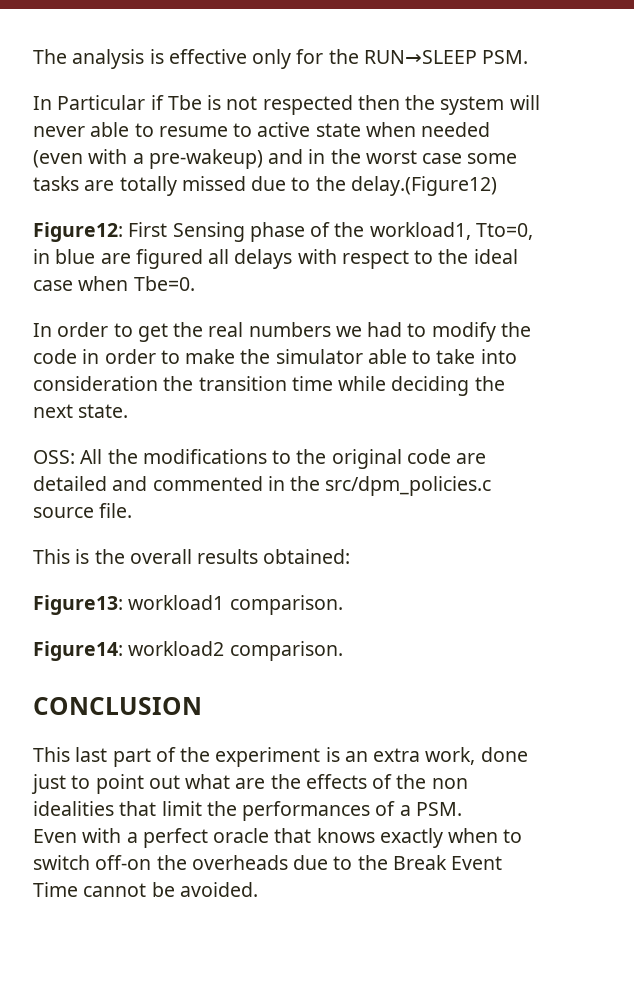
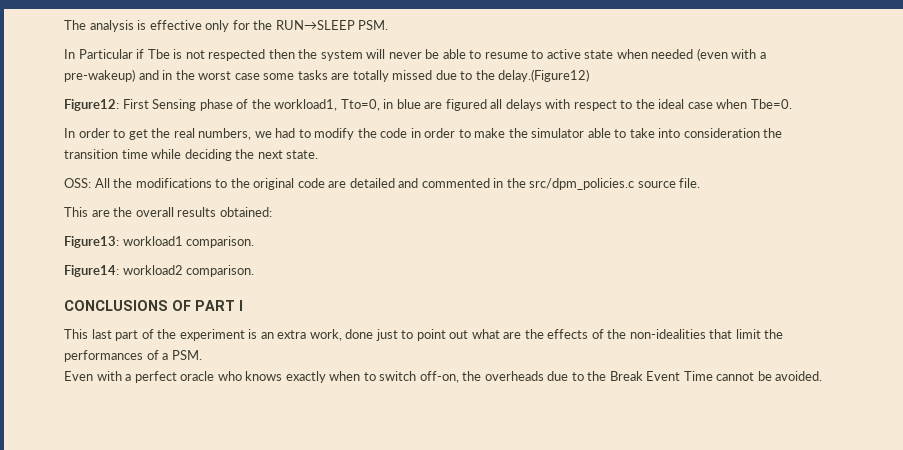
- In Particular if Tbe is not respected then the system will never able to resume to active state when needed (even with a pre-wakeup) and in the worst case some tasks are totally missed due to the delay.(Figure12)
+ In Particular if Tbe is not respected then the system will never be able to resume to active state when needed (even with a pre-wakeup) and in the worst case some tasks are totally missed due to the delay.(Figure12)
- In order to get the real numbers we had to modify the code in order to make the simulator able to take into consideration the transition time while deciding the next state.
+ In order to get the real numbers, we had to modify the code in order to make the simulator able to take into consideration the transition time while deciding the next state.
- This is the overall results obtained:
+ This are the overall results obtained:
- CONCLUSION
+ CONCLUSIONS OF PART I
- This last part of the experiment is an extra work, done just to point out what are the effects of the non idealities that limit the performances of a PSM.
+ This last part of the experiment is an extra work, done just to point out what are the effects of the non-idealities that limit the performances of a PSM.
- Even with a perfect oracle that knows exactly when to switch off-on the overheads due to the Break Event Time cannot be avoided.
+ Even with a perfect oracle who knows exactly when to switch off-on, the overheads due to the Break Event Time cannot be avoided.

